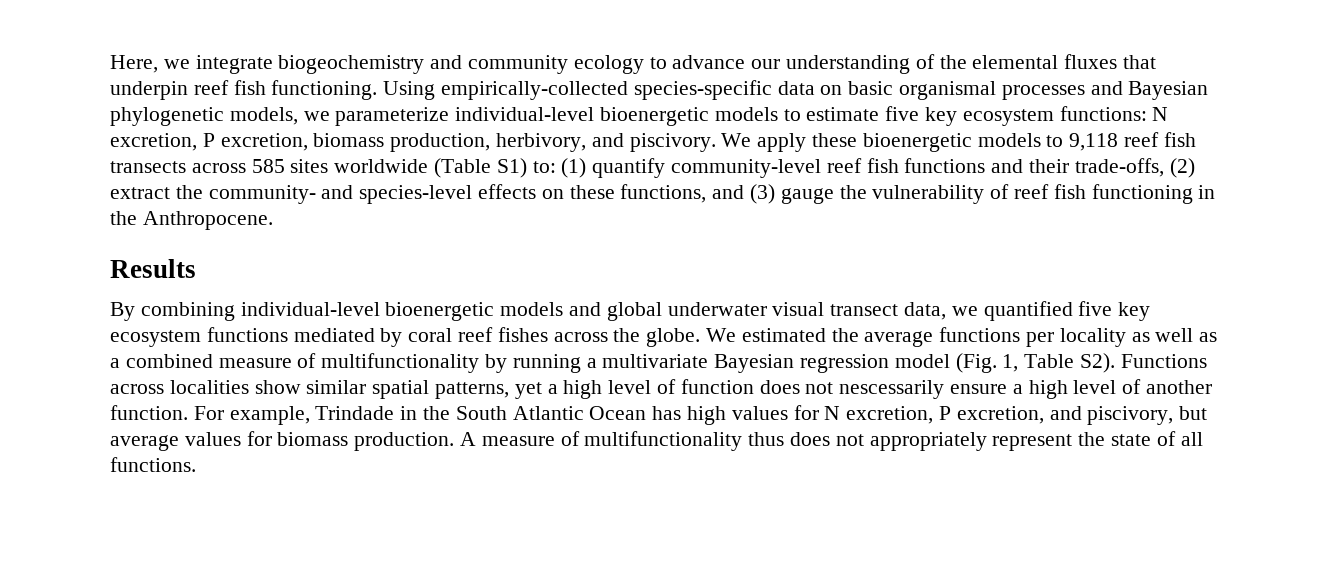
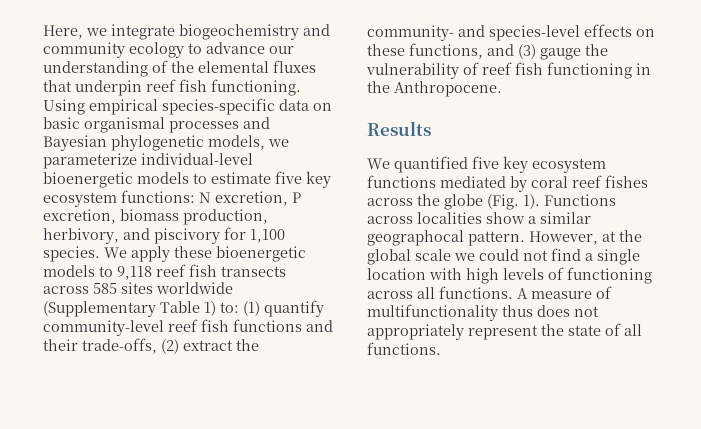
- Using empirically-collected species-specific data on basic organismal processes and Bayesian phylogenetic models, we parameterize individual-level bioenergetic models to estimate five key ecosystem functions: N excretion, P excretion, biomass production, herbivory, and piscivory.
+ Using empirical species-specific data on basic organismal processes and Bayesian phylogenetic models, we parameterize individual-level bioenergetic models to estimate five key ecosystem functions: N excretion, P excretion, biomass production, herbivory, and piscivory for 1,100 species.
- We apply these bioenergetic models to 9,118 reef fish transects across 585 sites worldwide (Table S1) to: (1) quantify community-level reef fish functions and their trade-offs, (2) extract the community- and species-level effects on these functions, and (3) gauge the vulnerability of reef fish functioning in the Anthropocene.
+ We apply these bioenergetic models to 9,118 reef fish transects across 585 sites worldwide (Supplementary Table 1) to: (1) quantify community-level reef fish functions and their trade-offs, (2) extract the community- and species-level effects on these functions, and (3) gauge the vulnerability of reef fish functioning in the Anthropocene.
- By combining individual-level bioenergetic models and global underwater visual transect data, we quantified five key ecosystem functions mediated by coral reef fishes across the globe. We estimated the average functions per locality as well as a combined measure of multifunctionality by running a multivariate Bayesian regression model (Fig. 1, Table S2). Functions across localities show similar spatial patterns, yet a high level of function does not nescessarily ensure a high level of another function. For example, Trindade in the South Atlantic Ocean has high values for N excretion, P excretion, and piscivory, but average values for biomass production.
+ We quantified five key ecosystem functions mediated by coral reef fishes across the globe (Fig. 1). Functions across localities show a similar geographocal pattern. However, at the global scale we could not find a single location with high levels of functioning across all functions.

